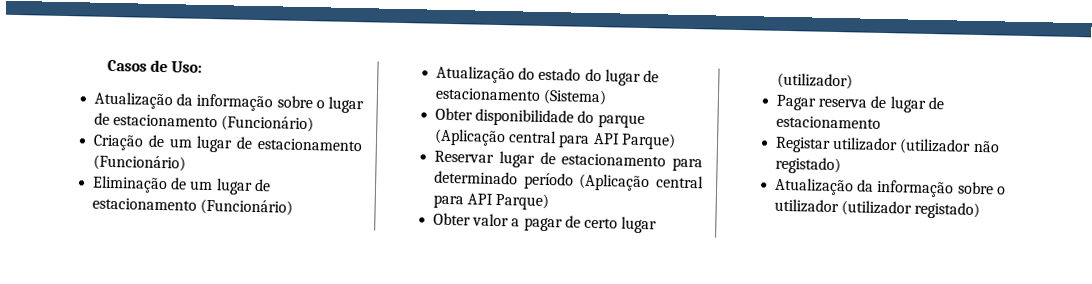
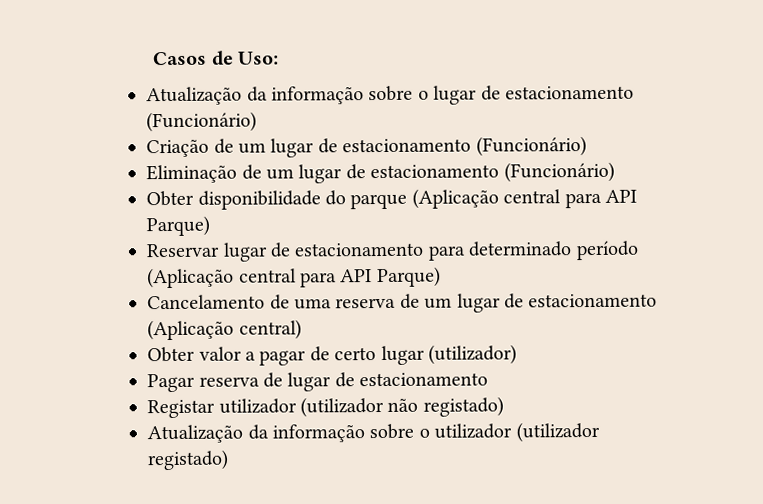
- Atualização do estado do lugar de estacionamento (Sistema)
+ Cancelamento de uma reserva de um lugar de estacionamento (Aplicação central)

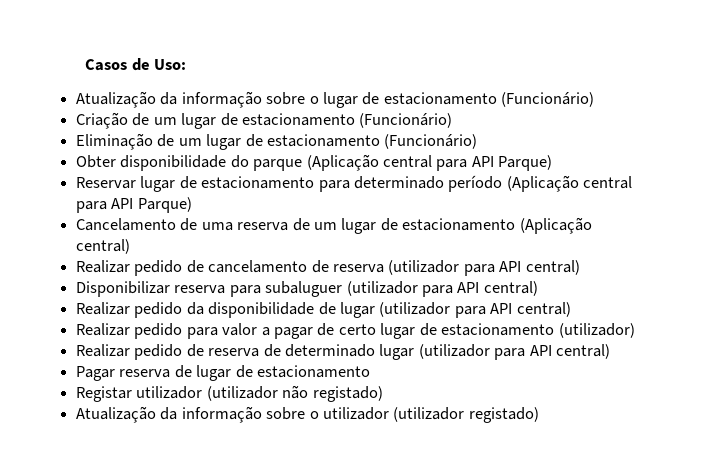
- Obter valor a pagar de certo lugar (utilizador)
+ Realizar pedido de cancelamento de reserva (utilizador para API central)
+ Disponibilizar reserva para subaluguer (utilizador para API central)
+ Realizar pedido da disponibilidade de lugar (utilizador para API central)
+ Realizar pedido para valor a pagar de certo lugar de estacionamento (utilizador)
+ Realizar pedido de reserva de determinado lugar (utilizador para API central)

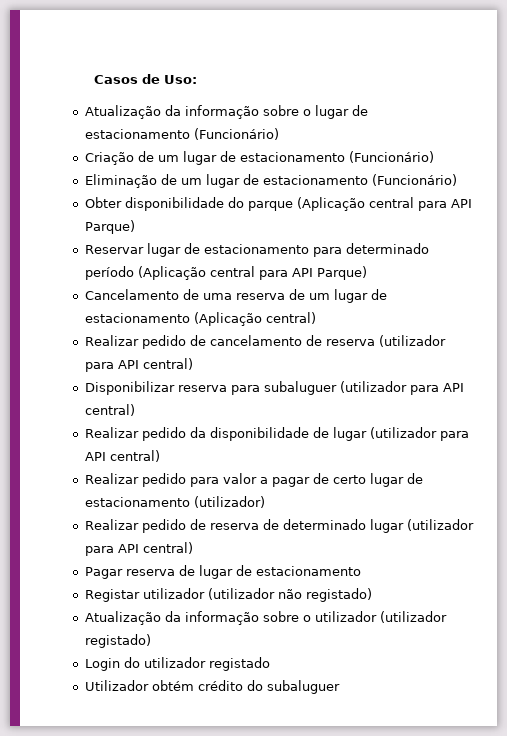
+ Login do utilizador registado
+ Utilizador obtém crédito do subaluguer

